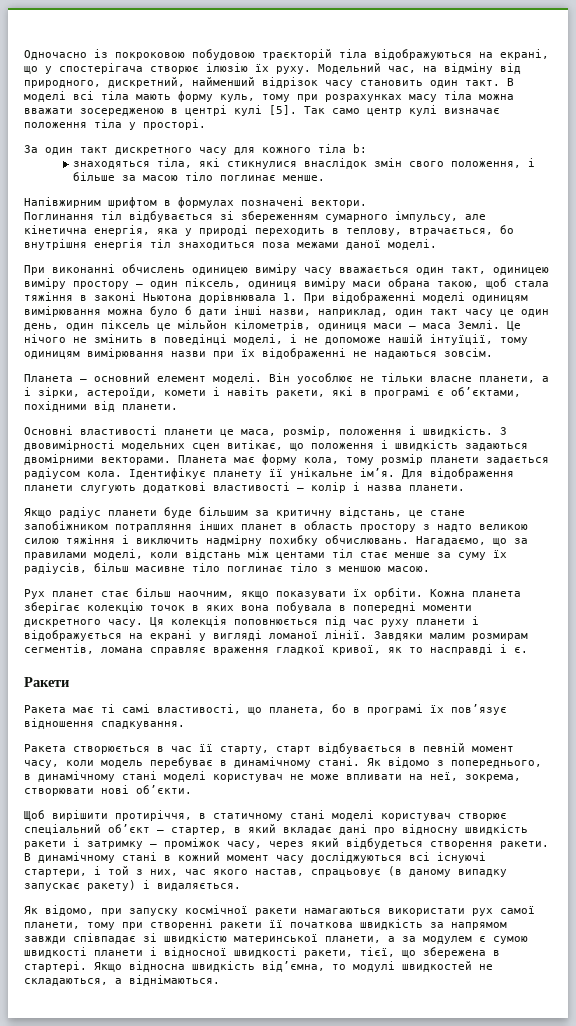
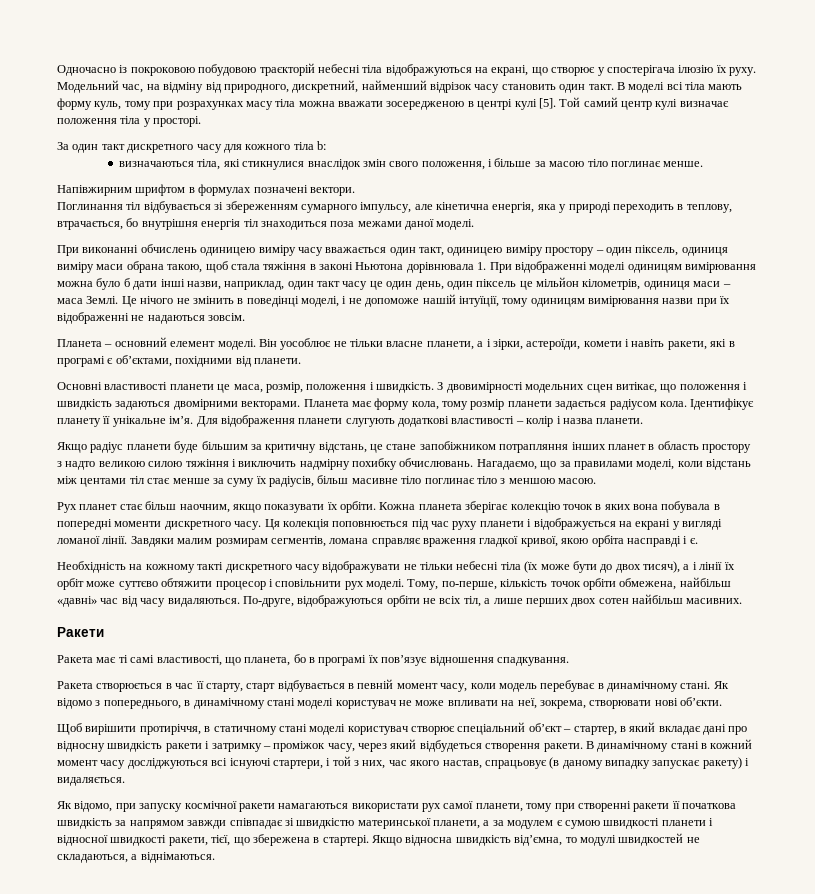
- Одночасно із покроковою побудовою траєкторій тіла відображуються на екрані, що у спостерігача створює ілюзію їх руху.
+ Одночасно із покроковою побудовою траєкторій небесні тіла відображуються на екрані, що створює у спостерігача ілюзію їх руху.
- Так само центр кулі визначає положення тіла у просторі.
+ Той самий центр кулі визначає положення тіла у просторі.
- знаходяться тіла, які стикнулися внаслідок змін свого положення, і більше за масою тіло поглинає менше.
+ визначаються тіла, які стикнулися внаслідок змін свого положення, і більше за масою тіло поглинає менше.
- Завдяки малим розмирам сегментів, ломана справляє враження гладкої кривої, як то насправді і є.
+ Завдяки малим розмирам сегментів, ломана справляє враження гладкої кривої, якою орбіта насправді і є.
+ Необхідність на кожному такті дискретного часу відображувати не тільки небесні тіла (їх може бути до двох тисяч), а і лінії їх орбіт може суттєво обтяжити процесор і сповільнити рух моделі. Тому, по-перше, кількість точок орбіти обмежена, найбільш «давні» час від часу видаляються. По-друге, відображуються орбіти не всіх тіл, а лише перших двох сотен найбільш масивних.

